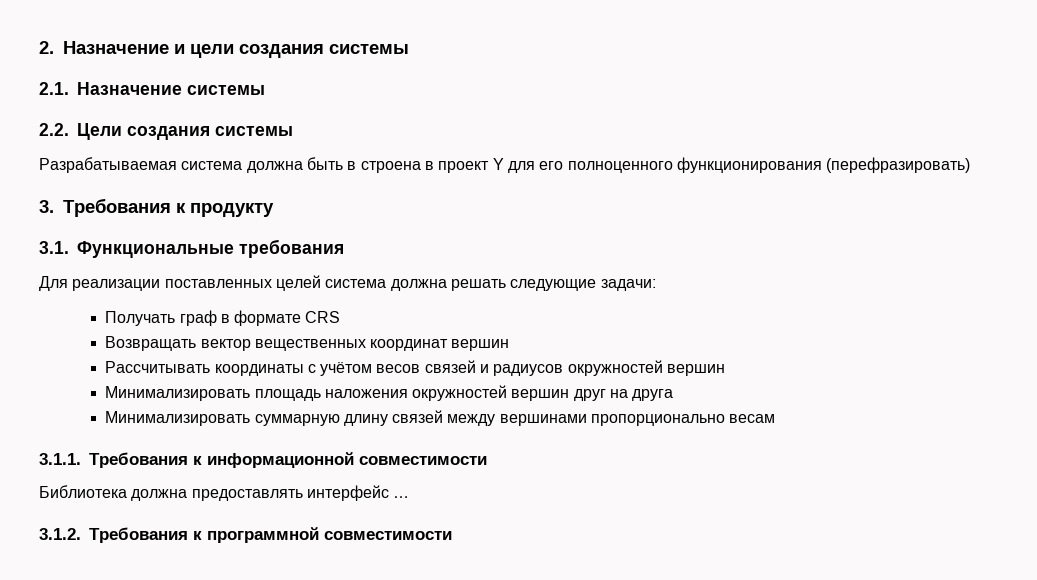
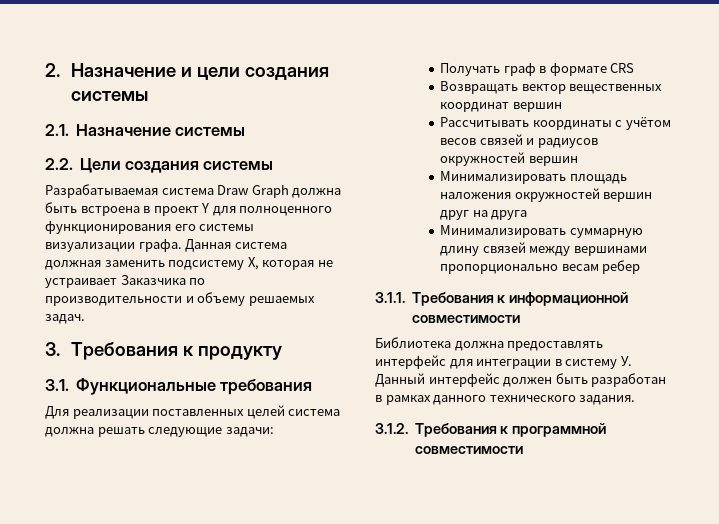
- Разрабатываемая система должна быть в строена в проект Y для его полноценного функционирования (перефразировать)
+ Разрабатываемая система Draw Graph должна быть встроена в проект Y для полноценного функционирования его системы визуализации графа. Данная система должная заменить подсистему Х, которая не устраивает Заказчика по производительности и объему решаемых задач.
- Минимализировать суммарную длину связей между вершинами пропорционально весам
+ Минимализировать суммарную длину связей между вершинами пропорционально весам ребер
- Библиотека должна предоставлять интерфейс …
+ Библиотека должна предоставлять интерфейс для интеграции в систему У. Данный интерфейс должен быть разработан в рамках данного технического задания.

